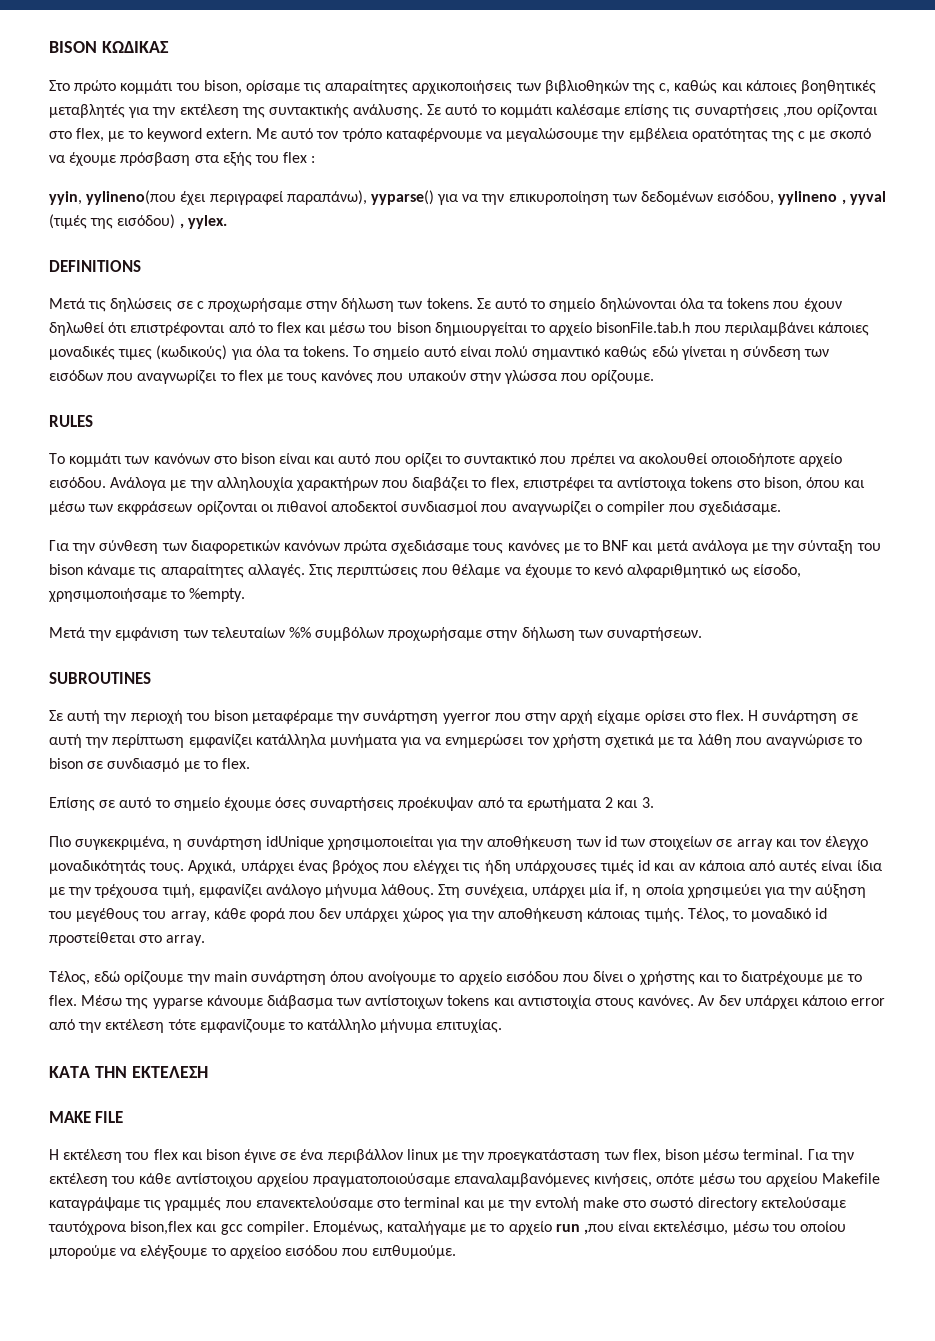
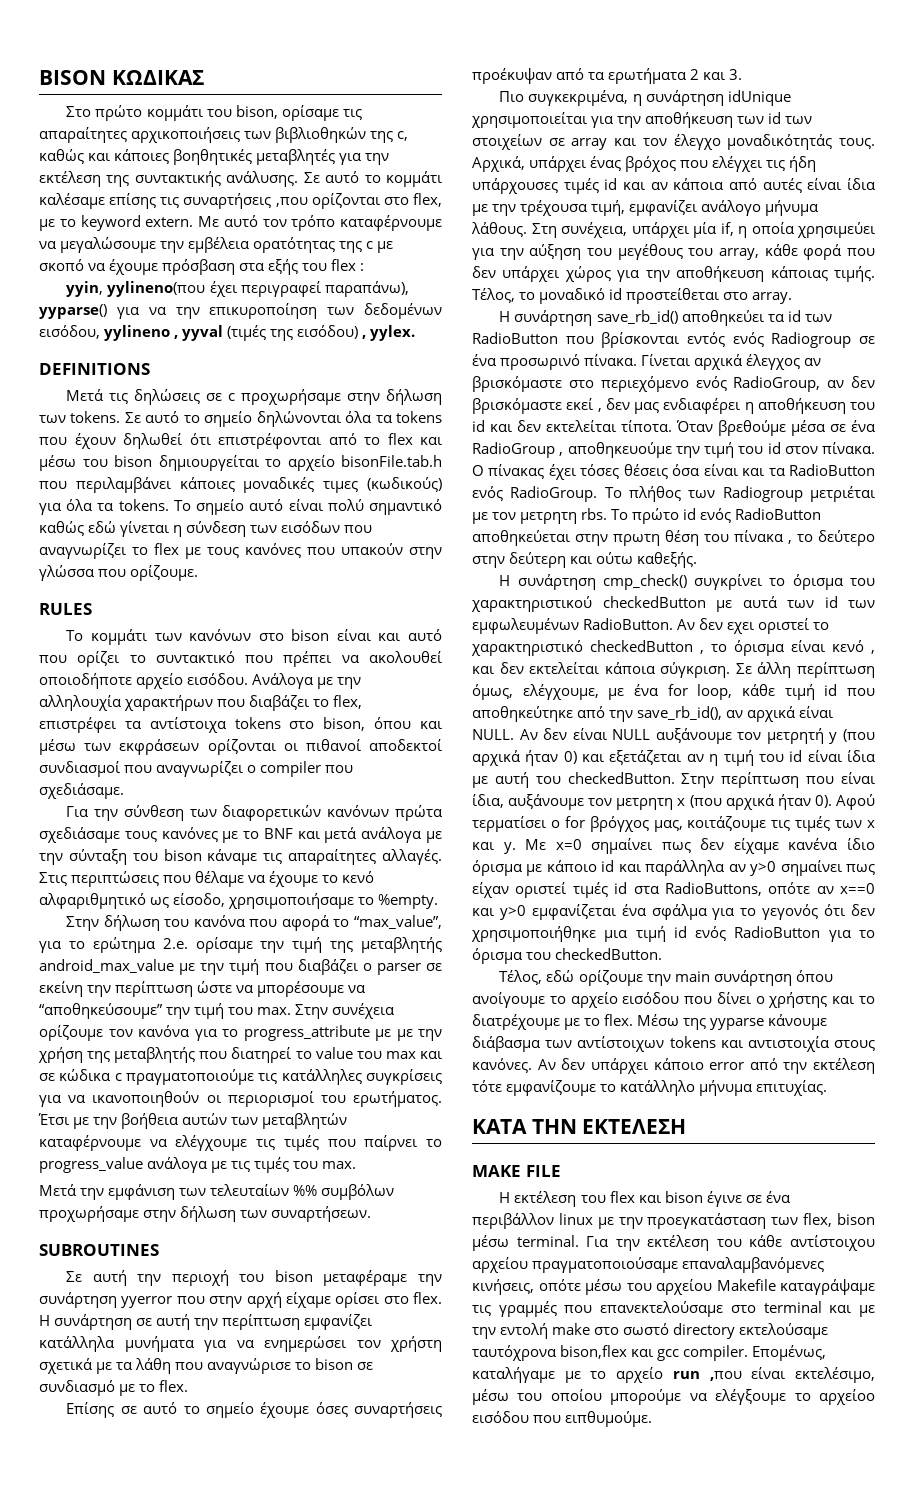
+ Στην δήλωση του κανόνα που αφορά το “max_value”, για το ερώτημα 2.e. ορίσαμε την τιμή της μεταβλητής android_max_value με την τιμή που διαβάζει ο parser σε εκείνη την περίπτωση ώστε να μπορέσουμε να “αποθηκεύσουμε” την τιμή του max. Στην συνέχεια ορίζουμε τον κανόνα για το progress_attribute με με την χρήση της μεταβλητής που διατηρεί το value του max και σε κώδικα c πραγματοποιούμε τις κατάλληλες συγκρίσεις για να ικανοποιηθούν οι περιορισμοί του ερωτήματος. Έτσι με την βοήθεια αυτών των μεταβλητών καταφέρνουμε να ελέγχουμε τις τιμές που παίρνει το progress_value ανάλογα με τις τιμές του max.
+ Η συνάρτηση save_rb_id() αποθηκεύει τα id των RadioButton που βρίσκονται εντός ενός Radiogroup σε ένα προσωρινό πίνακα. Γίνεται αρχικά έλεγχος αν βρισκόμαστε στο περιεχόμενο ενός RadioGroup, αν δεν βρισκόμαστε εκεί , δεν μας ενδιαφέρει η αποθήκευση του id και δεν εκτελείται τίποτα. Όταν βρεθούμε μέσα σε ένα RadioGroup , αποθηκευούμε την τιμή του id στον πίνακα. Ο πίνακας έχει τόσες θέσεις όσα είναι και τα RadioButton ενός RadioGroup. Το πλήθος των Radiogroup μετριέται με τον μετρητη rbs. Το πρώτο id ενός RadioButton αποθηκεύεται στην πρωτη θέση του πίνακα , το δεύτερο στην δεύτερη και ούτω καθεξής.
+ Η συνάρτηση cmp_check() συγκρίνει το όρισμα του χαρακτηριστικού checkedButton με αυτά των id των εμφωλευμένων RadioButton. Αν δεν εχει οριστεί το χαρακτηριστικό checkedButton , το όρισμα είναι κενό , και δεν εκτελείται κάποια σύγκριση. Σε άλλη περίπτωση όμως, ελέγχουμε, με ένα for loop, κάθε τιμή id που αποθηκεύτηκε από την save_rb_id(), αν αρχικά είναι NULL. Αν δεν είναι NULL αυξάνουμε τον μετρητή y (που αρχικά ήταν 0) και εξετάζεται αν η τιμή του id είναι ίδια με αυτή του checkedButton. Στην περίπτωση που είναι ίδια, αυξάνουμε τον μετρητη x (που αρχικά ήταν 0). Αφού τερματίσει ο for βρόγχος μας, κοιτάζουμε τις τιμές των x και y. Με x=0 σημαίνει πως δεν είχαμε κανένα ίδιο όρισμα με κάποιο id και παράλληλα αν y>0 σημαίνει πως είχαν οριστεί τιμές id στα RadioButtons, οπότε αν x==0 και y>0 εμφανίζεται ένα σφάλμα για το γεγονός ότι δεν χρησιμοποιήθηκε μια τιμή id ενός RadioButton για το όρισμα του checkedButton.

